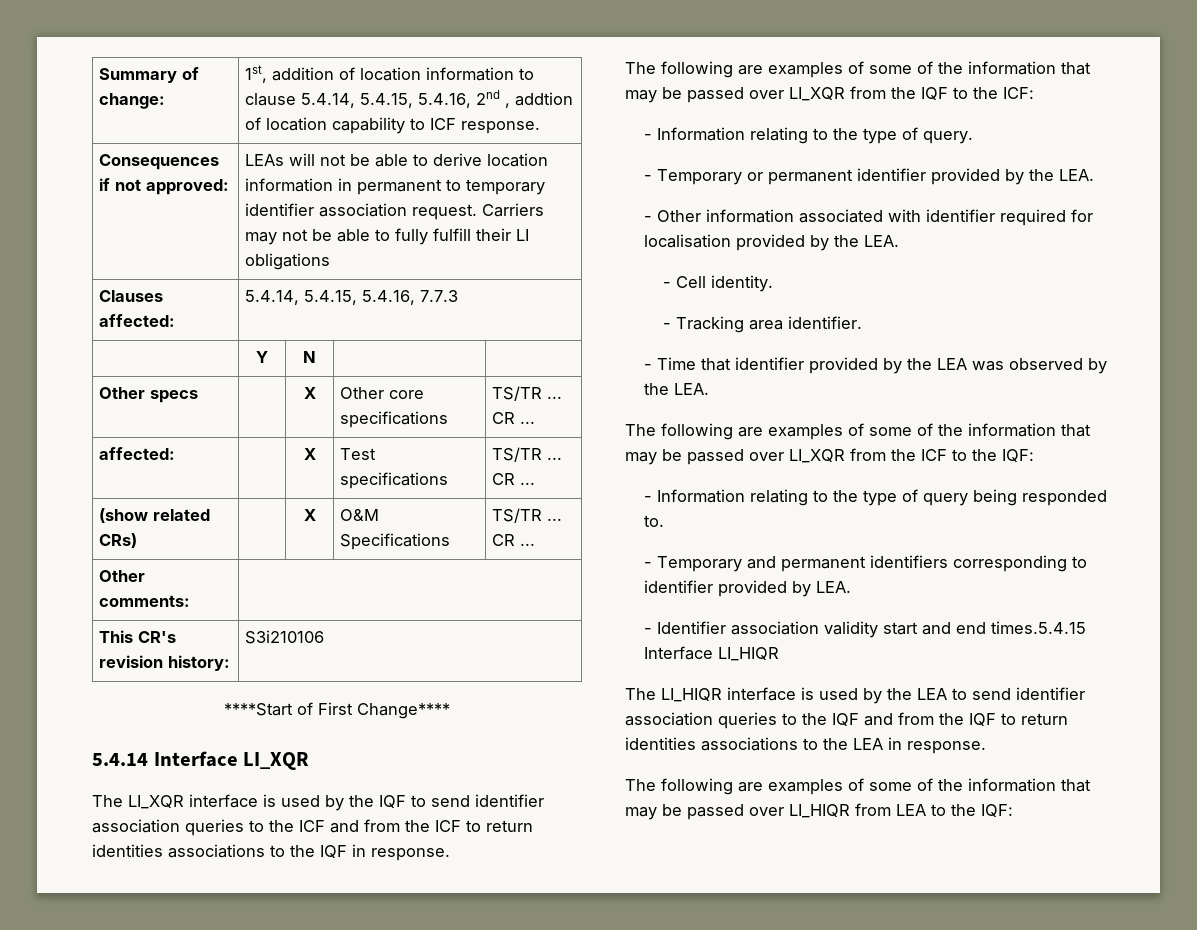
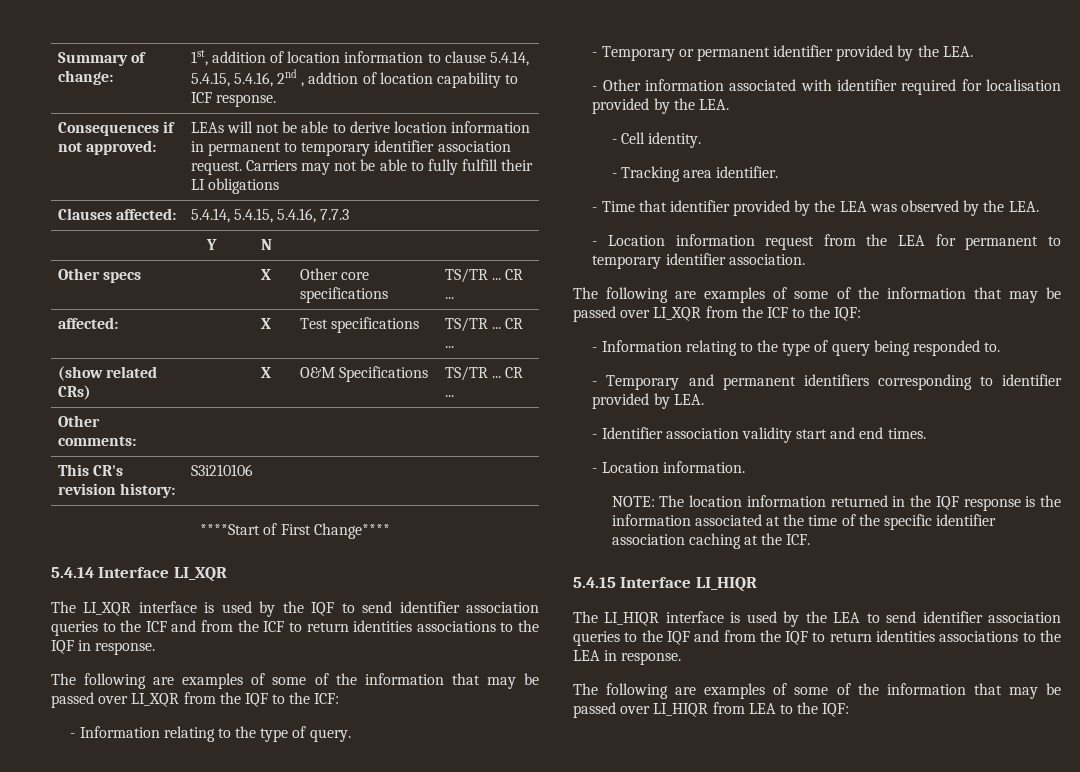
+ - Location information request from the LEA for permanent to temporary identifier association.
- - Identifier association validity start and end times.5.4.15 Interface LI_HIQR
+ - Identifier association validity start and end times.
+ - Location information.
+ NOTE: The location information returned in the IQF response is the information associated at the time of the specific identifier association caching at the ICF.
+ 5.4.15 Interface LI_HIQR

